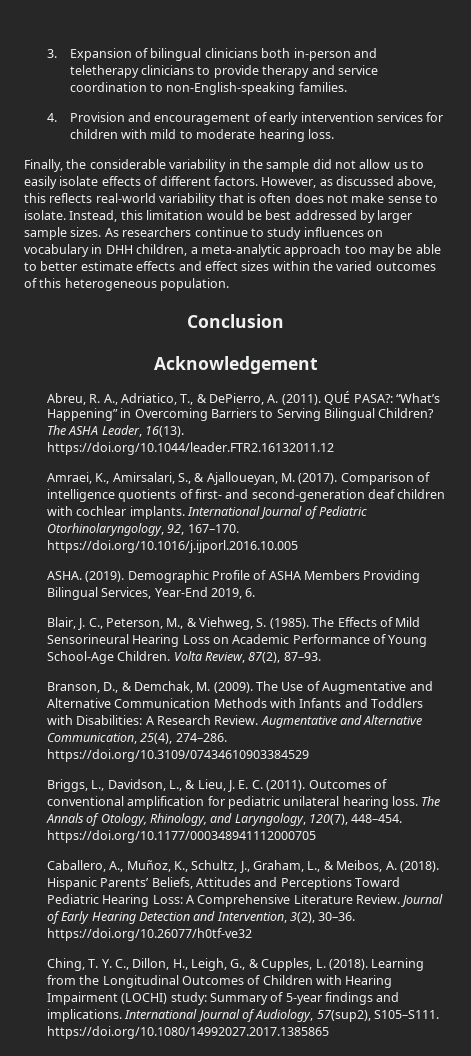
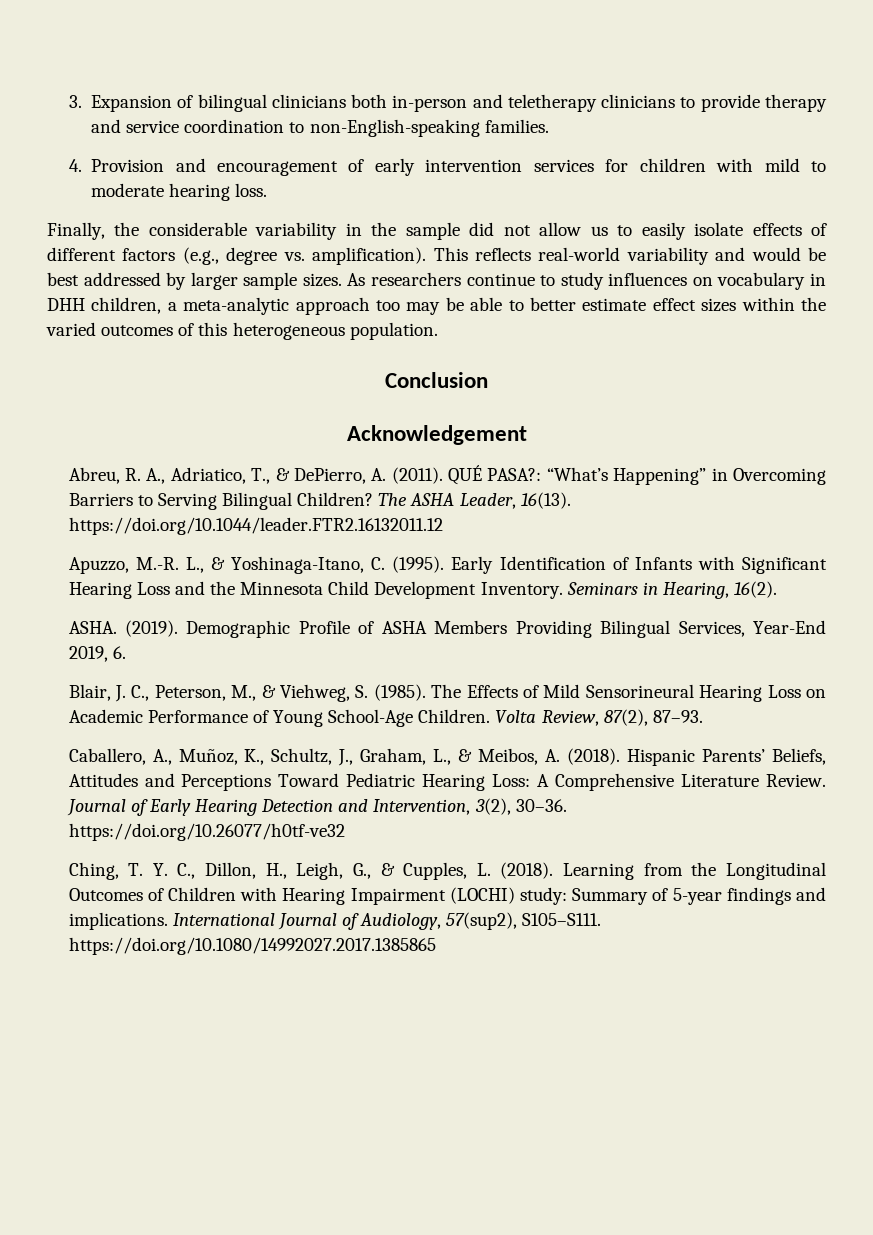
- Finally, the considerable variability in the sample did not allow us to easily isolate effects of different factors. However, as discussed above, this reflects real-world variability that is often does not make sense to isolate. Instead, this limitation would be best addressed by larger sample sizes.
+ Finally, the considerable variability in the sample did not allow us to easily isolate effects of different factors (e.g., degree vs. amplification). This reflects real-world variability and would be best addressed by larger sample sizes.
- As researchers continue to study influences on vocabulary in DHH children, a meta-analytic approach too may be able to better estimate effects and effect sizes within the varied outcomes of this heterogeneous population.
+ As researchers continue to study influences on vocabulary in DHH children, a meta-analytic approach too may be able to better estimate effect sizes within the varied outcomes of this heterogeneous population.
- Amraei, K., Amirsalari, S., & Ajalloueyan, M. (2017). Comparison of intelligence quotients of first- and second-generation deaf children with cochlear implants. International Journal of Pediatric Otorhinolaryngology, 92, 167–170. https://doi.org/10.1016/j.ijporl.2016.10.005
+ Apuzzo, M.-R. L., & Yoshinaga-Itano, C. (1995). Early Identification of Infants with Significant Hearing Loss and the Minnesota Child Development Inventory. Seminars in Hearing, 16(2).
- Branson, D., & Demchak, M. (2009). The Use of Augmentative and Alternative Communication Methods with Infants and Toddlers with Disabilities: A Research Review. Augmentative and Alternative Communication, 25(4), 274–286. https://doi.org/10.3109/07434610903384529
- Briggs, L., Davidson, L., & Lieu, J. E. C. (2011). Outcomes of conventional amplification for pediatric unilateral hearing loss. The Annals of Otology, Rhinology, and Laryngology, 120(7), 448–454. https://doi.org/10.1177/000348941112000705

